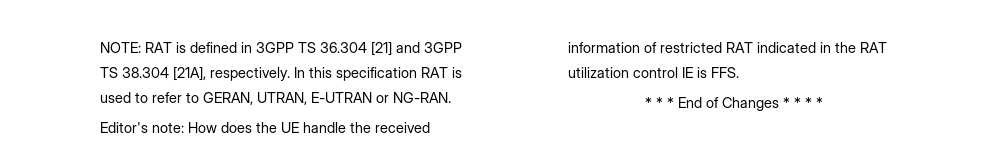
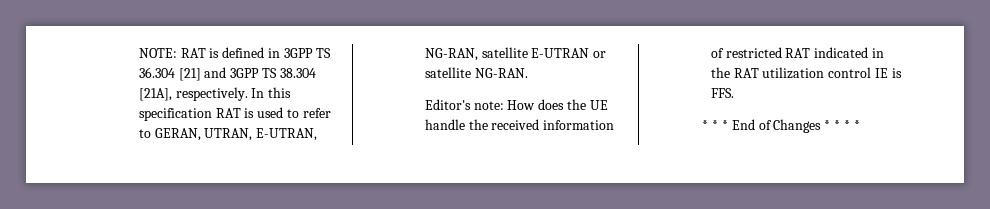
- In this specification RAT is used to refer to GERAN, UTRAN, E-UTRAN or NG-RAN.
+ In this specification RAT is used to refer to GERAN, UTRAN, E-UTRAN, NG-RAN, satellite E-UTRAN or satellite NG-RAN.

